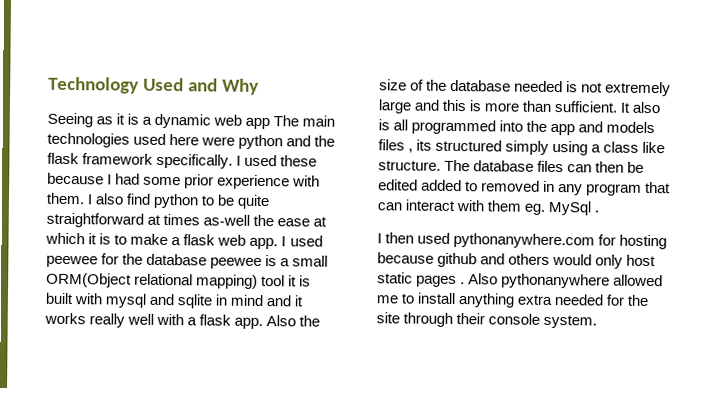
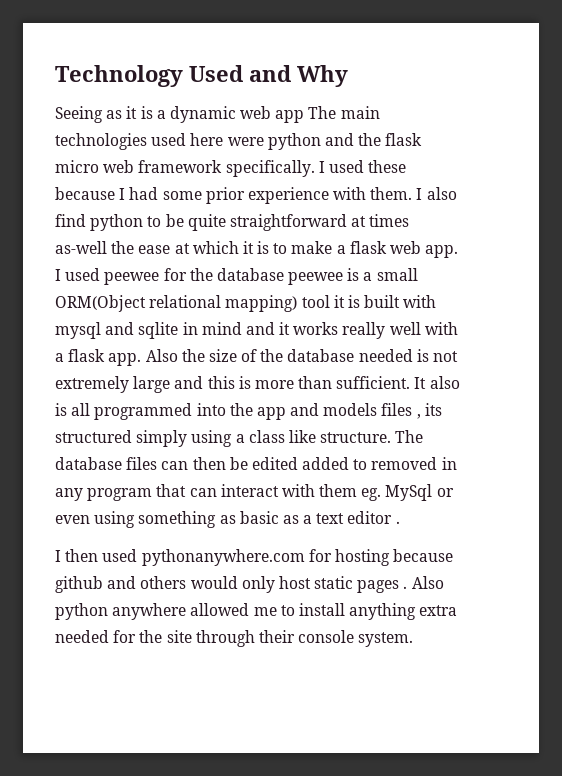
- Seeing as it is a dynamic web app The main technologies used here were python and the flask framework specifically.
+ Seeing as it is a dynamic web app The main technologies used here were python and the flask micro web framework specifically.
- The database files can then be edited added to removed in any program that can interact with them eg. MySql .
+ The database files can then be edited added to removed in any program that can interact with them eg. MySql or even using something as basic as a text editor .
- Also pythonanywhere allowed me to install anything extra needed for the site through their console system.
+ Also python anywhere allowed me to install anything extra needed for the site through their console system.

